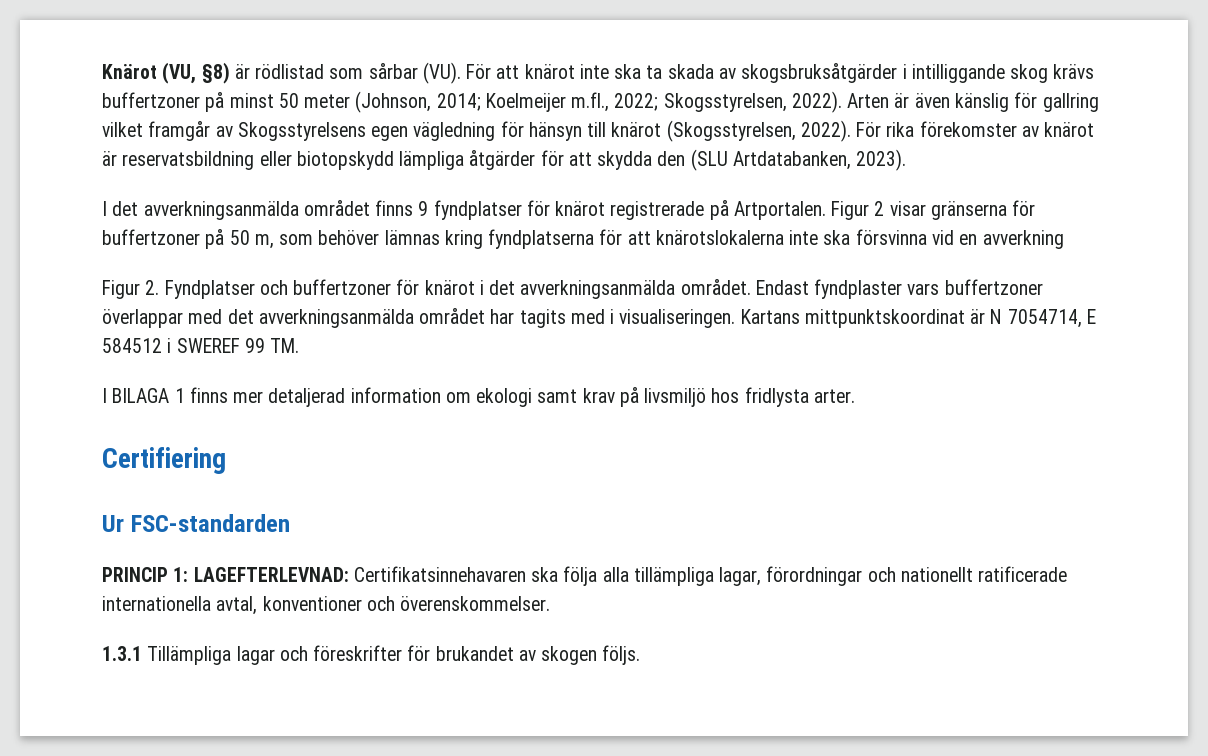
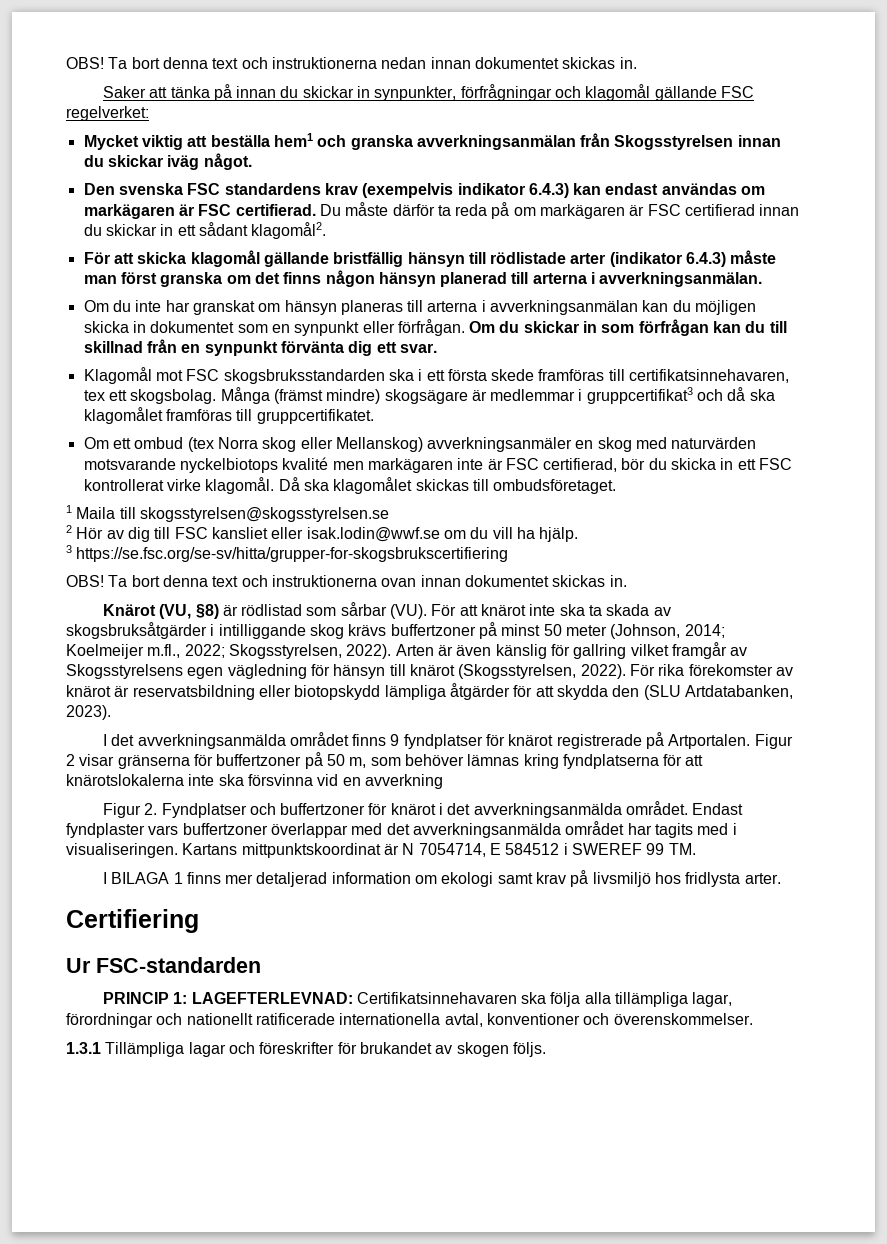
+ OBS! Ta bort denna text och instruktionerna nedan innan dokumentet skickas in.
+ Saker att tänka på innan du skickar in synpunkter, förfrågningar och klagomål gällande FSC regelverket:
+ Mycket viktig att beställa hem1 och granska avverkningsanmälan från Skogsstyrelsen innan du skickar iväg något.
+ Den svenska FSC standardens krav (exempelvis indikator 6.4.3) kan endast användas om markägaren är FSC certifierad. Du måste därför ta reda på om markägaren är FSC certifierad innan du skickar in ett sådant klagomål2.
+ För att skicka klagomål gällande bristfällig hänsyn till rödlistade arter (indikator 6.4.3) måste man först granska om det finns någon hänsyn planerad till arterna i avverkningsanmälan.
+ Om du inte har granskat om hänsyn planeras till arterna i avverkningsanmälan kan du möjligen skicka in dokumentet som en synpunkt eller förfrågan. Om du skickar in som förfrågan kan du till skillnad från en synpunkt förvänta dig ett svar.
+ Klagomål mot FSC skogsbruksstandarden ska i ett första skede framföras till certifikatsinnehavaren, tex ett skogsbolag. Många (främst mindre) skogsägare är medlemmar i gruppcertifikat3 och då ska klagomålet framföras till gruppcertifikatet.
+ Om ett ombud (tex Norra skog eller Mellanskog) avverkningsanmäler en skog med naturvärden motsvarande nyckelbiotops kvalité men markägaren inte är FSC certifierad, bör du skicka in ett FSC kontrollerat virke klagomål. Då ska klagomålet skickas till ombudsföretaget.
+ 1 Maila till skogsstyrelsen@skogsstyrelsen.se
+ 2 Hör av dig till FSC kansliet eller isak.lodin@wwf.se om du vill ha hjälp.
+ 3 https://se.fsc.org/se-sv/hitta/grupper-for-skogsbrukscertifiering
+ OBS! Ta bort denna text och instruktionerna ovan innan dokumentet skickas in.

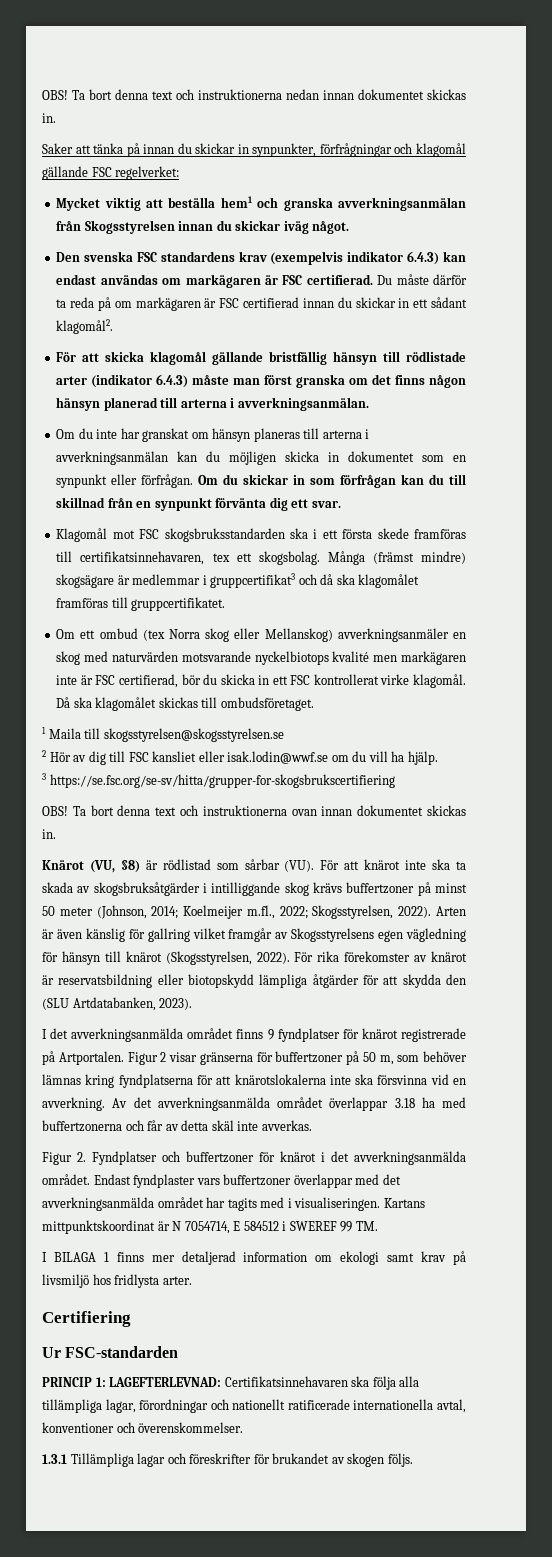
- Figur 2 visar gränserna för buffertzoner på 50 m, som behöver lämnas kring fyndplatserna för att knärotslokalerna inte ska försvinna vid en avverkning
+ Figur 2 visar gränserna för buffertzoner på 50 m, som behöver lämnas kring fyndplatserna för att knärotslokalerna inte ska försvinna vid en avverkning. Av det avverkningsanmälda området överlappar 3.18 ha med buffertzonerna och får av detta skäl inte avverkas.

